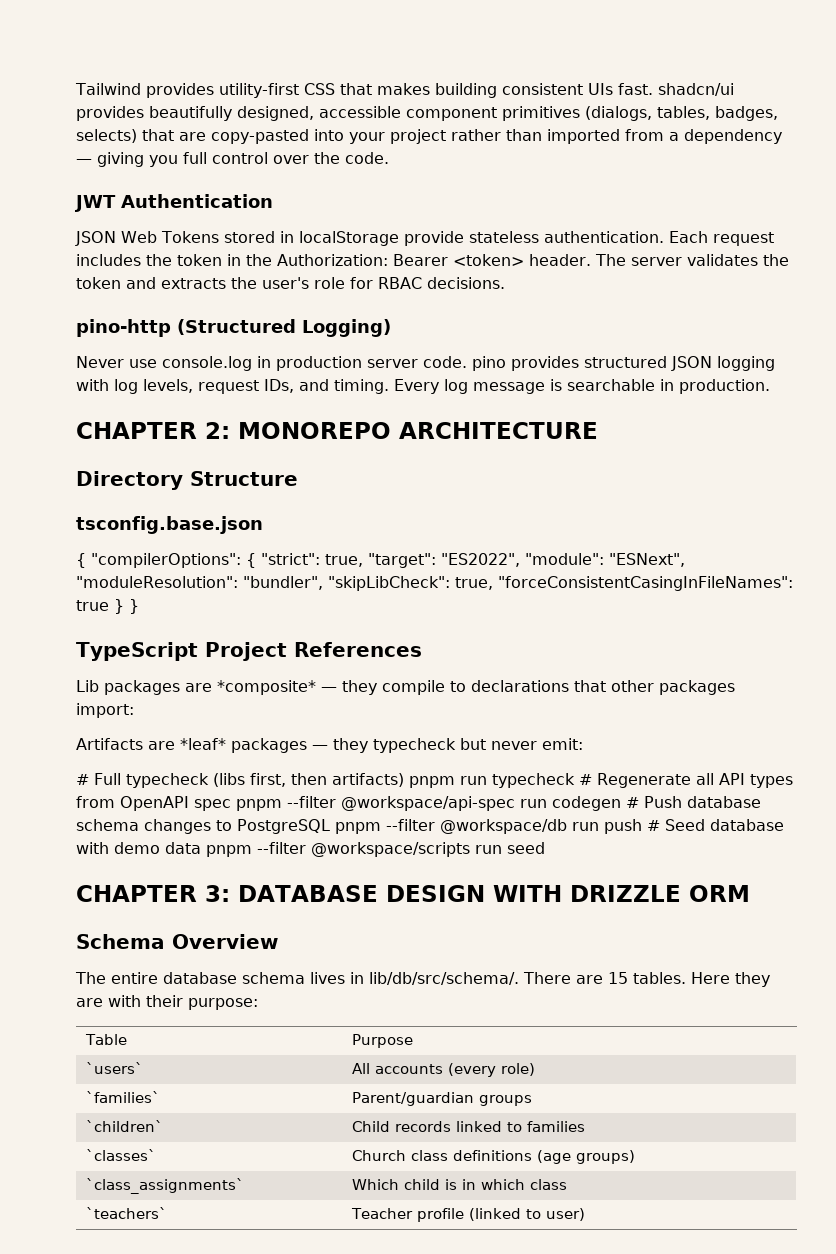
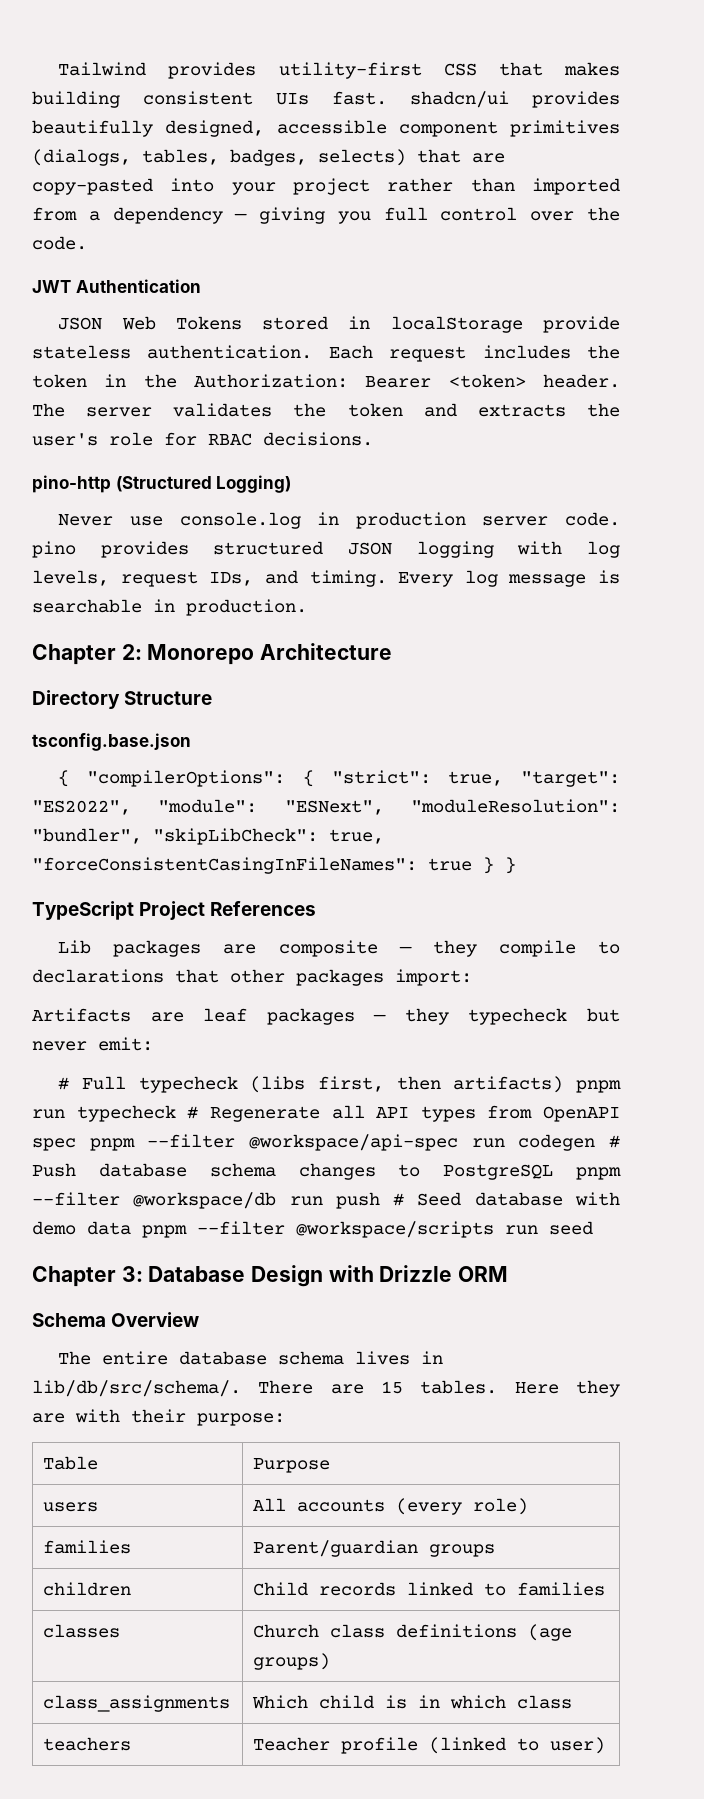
- CHAPTER 2: MONOREPO ARCHITECTURE
+ Chapter 2: Monorepo Architecture
- Lib packages are *composite* — they compile to declarations that other packages import:
+ Lib packages are composite — they compile to declarations that other packages import:
- Artifacts are *leaf* packages — they typecheck but never emit:
+ Artifacts are leaf packages — they typecheck but never emit:
- CHAPTER 3: DATABASE DESIGN WITH DRIZZLE ORM
+ Chapter 3: Database Design with Drizzle ORM
- `users` | All accounts (every role)
+ users | All accounts (every role)
- `families` | Parent/guardian groups
+ families | Parent/guardian groups
- `children` | Child records linked to families
+ children | Child records linked to families
- `classes` | Church class definitions (age groups)
+ classes | Church class definitions (age groups)
- `class_assignments` | Which child is in which class
+ class_assignments | Which child is in which class
- `teachers` | Teacher profile (linked to user)
+ teachers | Teacher profile (linked to user)

